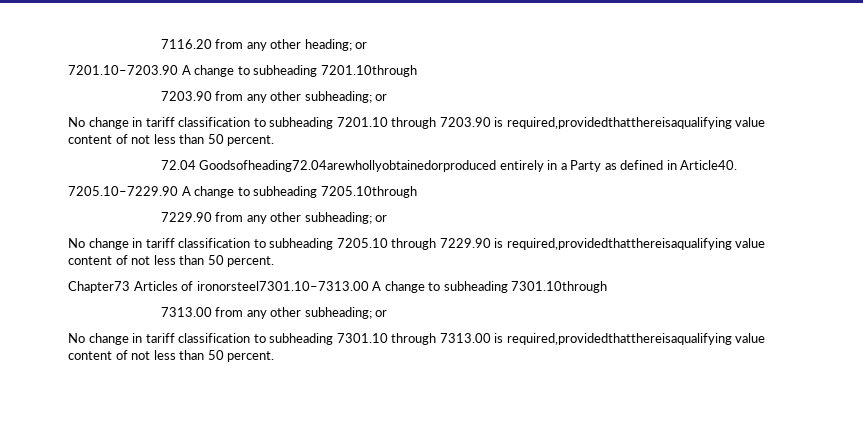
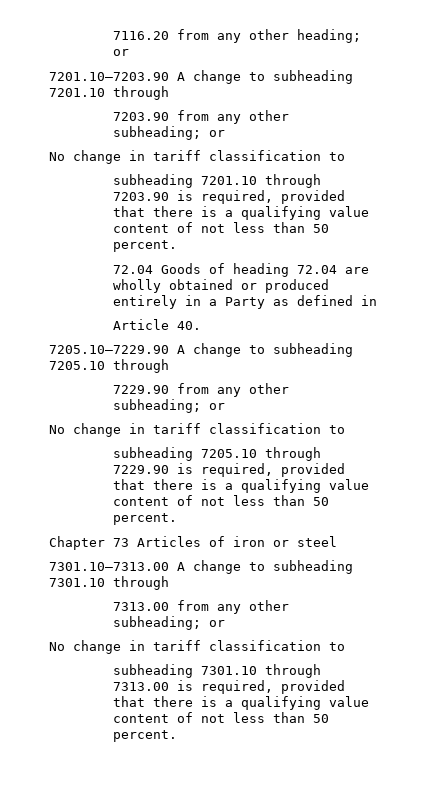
- 7201.10–7203.90 A change to subheading 7201.10through
+ 7201.10–7203.90 A change to subheading 7201.10 through
  7203.90 from any other subheading; or
- No change in tariff classification to subheading 7201.10 through 7203.90 is required,providedthatthereisaqualifying value content of not less than 50 percent.
+ No change in tariff classification to
+ subheading 7201.10 through 7203.90 is required, provided that there is a qualifying value content of not less than 50 percent.
- 72.04 Goodsofheading72.04arewhollyobtainedorproduced entirely in a Party as defined in Article40.
+ 72.04 Goods of heading 72.04 are wholly obtained or produced entirely in a Party as defined in
+ Article 40.
- 7205.10–7229.90 A change to subheading 7205.10through
+ 7205.10–7229.90 A change to subheading 7205.10 through
  7229.90 from any other subheading; or
- No change in tariff classification to subheading 7205.10 through 7229.90 is required,providedthatthereisaqualifying value content of not less than 50 percent.
- Chapter73 Articles of ironorsteel7301.10–7313.00 A change to subheading 7301.10through
+ No change in tariff classification to
+ subheading 7205.10 through 7229.90 is required, provided that there is a qualifying value content of not less than 50 percent.
+ Chapter 73 Articles of iron or steel
+ 7301.10–7313.00 A change to subheading 7301.10 through
  7313.00 from any other subheading; or
- No change in tariff classification to subheading 7301.10 through 7313.00 is required,providedthatthereisaqualifying value content of not less than 50 percent.
+ No change in tariff classification to
+ subheading 7301.10 through 7313.00 is required, provided that there is a qualifying value content of not less than 50 percent.

